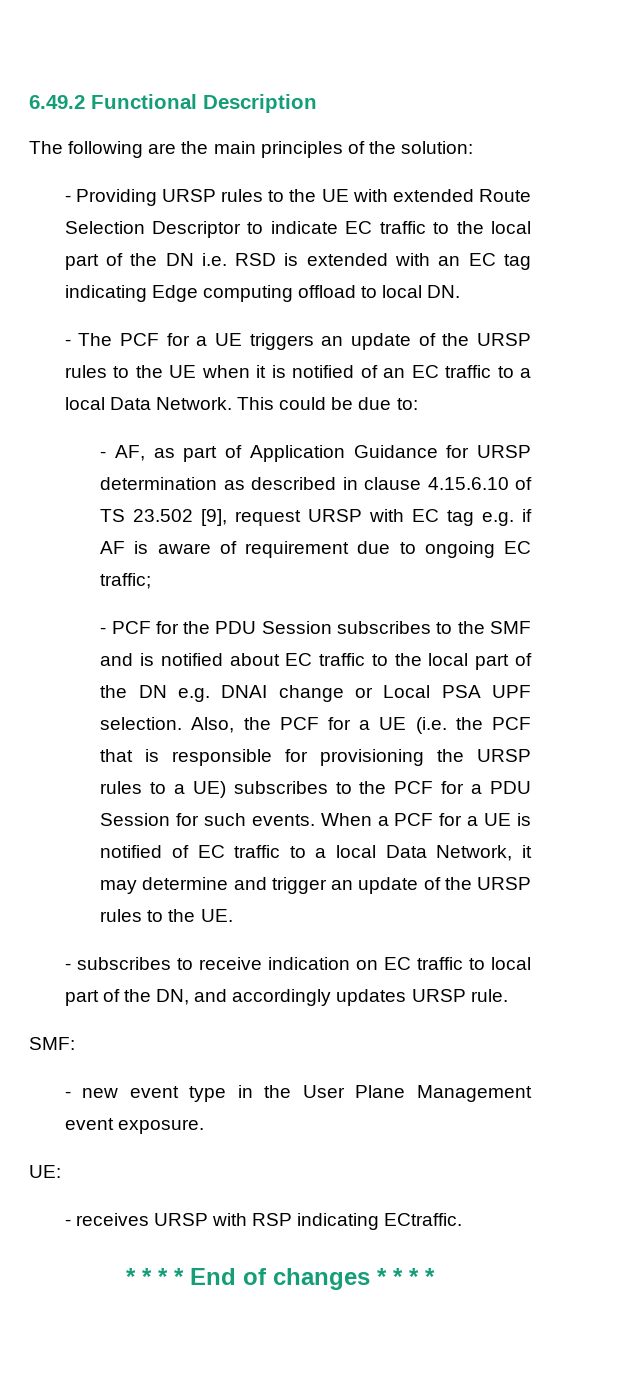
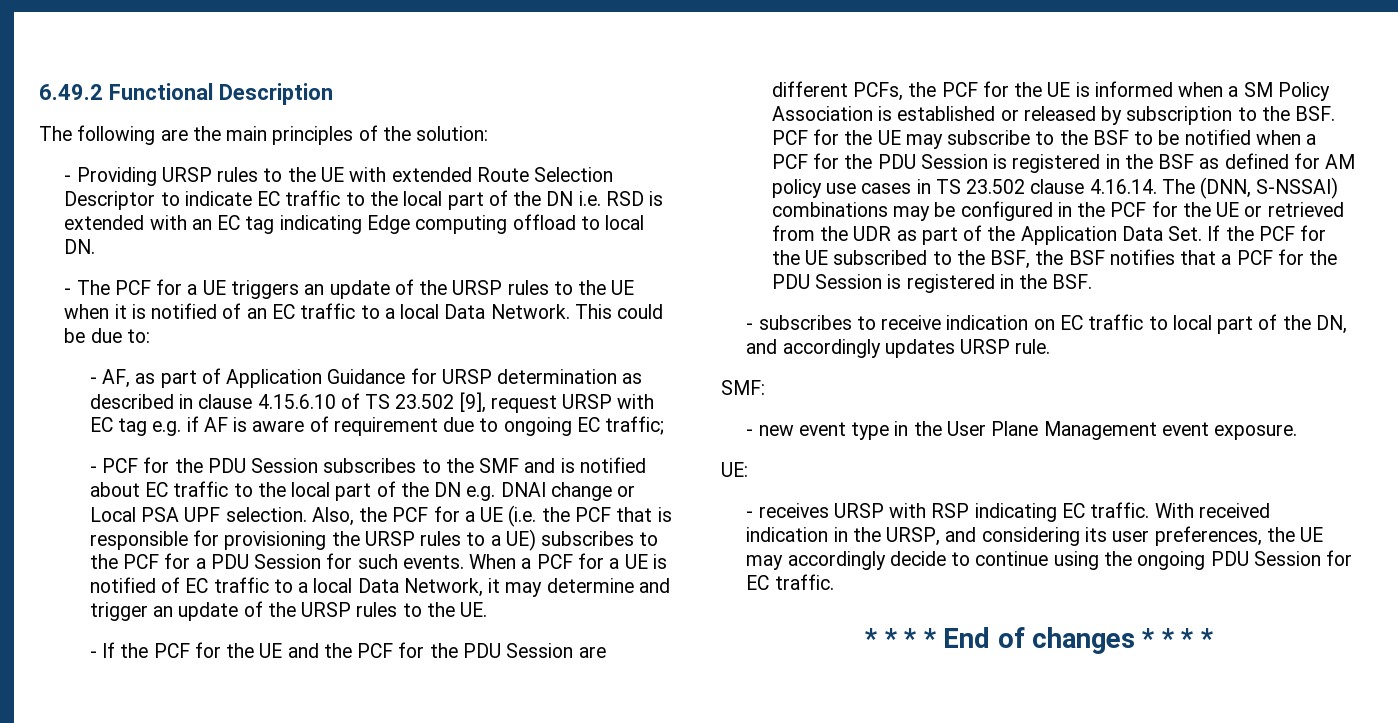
+ - If the PCF for the UE and the PCF for the PDU Session are different PCFs, the PCF for the UE is informed when a SM Policy Association is established or released by subscription to the BSF. PCF for the UE may subscribe to the BSF to be notified when a PCF for the PDU Session is registered in the BSF as defined for AM policy use cases in TS 23.502 clause 4.16.14. The (DNN, S-NSSAI) combinations may be configured in the PCF for the UE or retrieved from the UDR as part of the Application Data Set. If the PCF for the UE subscribed to the BSF, the BSF notifies that a PCF for the PDU Session is registered in the BSF.
- - receives URSP with RSP indicating ECtraffic.
+ - receives URSP with RSP indicating EC traffic. With received indication in the URSP, and considering its user preferences, the UE may accordingly decide to continue using the ongoing PDU Session for EC traffic.

